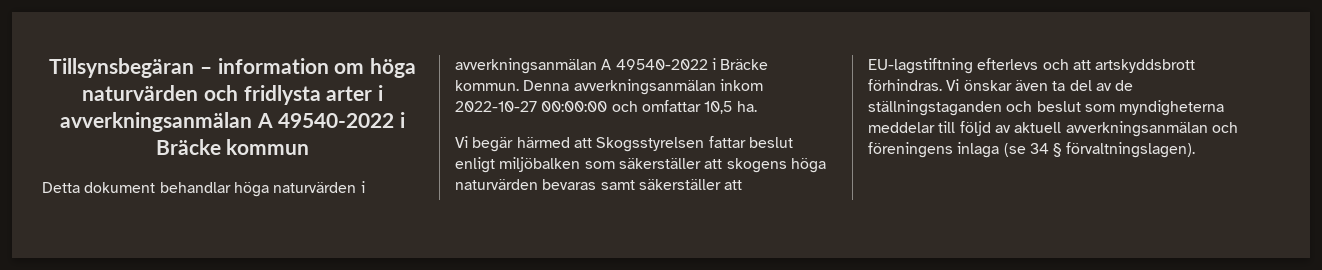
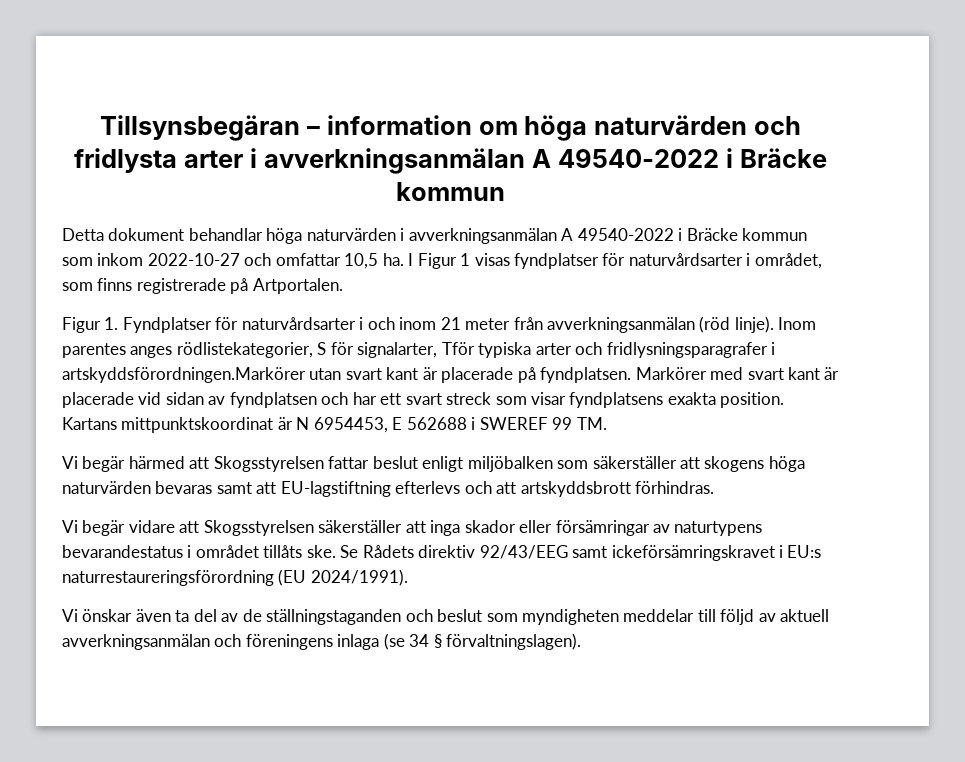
- Detta dokument behandlar höga naturvärden i avverkningsanmälan A 49540-2022 i Bräcke kommun. Denna avverkningsanmälan inkom 2022-10-27 00:00:00 och omfattar 10,5 ha.
+ Detta dokument behandlar höga naturvärden i avverkningsanmälan A 49540-2022 i Bräcke kommun som inkom 2022-10-27 och omfattar 10,5 ha. I Figur 1 visas fyndplatser för naturvårdsarter i området, som finns registrerade på Artportalen.
+ Figur 1. Fyndplatser för naturvårdsarter i och inom 21 meter från avverkningsanmälan (röd linje). Inom parentes anges rödlistekategorier, S för signalarter, Tför typiska arter och fridlysningsparagrafer i artskyddsförordningen.Markörer utan svart kant är placerade på fyndplatsen. Markörer med svart kant är placerade vid sidan av fyndplatsen och har ett svart streck som visar fyndplatsens exakta position. Kartans mittpunktskoordinat är N 6954453, E 562688 i SWEREF 99 TM.
- Vi begär härmed att Skogsstyrelsen fattar beslut enligt miljöbalken som säkerställer att skogens höga naturvärden bevaras samt säkerställer att EU-lagstiftning efterlevs och att artskyddsbrott förhindras. Vi önskar även ta del av de ställningstaganden och beslut som myndigheterna meddelar till följd av aktuell avverkningsanmälan och föreningens inlaga (se 34 § förvaltningslagen).
+ Vi begär härmed att Skogsstyrelsen fattar beslut enligt miljöbalken som säkerställer att skogens höga naturvärden bevaras samt att EU-lagstiftning efterlevs och att artskyddsbrott förhindras.
+ Vi begär vidare att Skogsstyrelsen säkerställer att inga skador eller försämringar av naturtypens bevarandestatus i området tillåts ske. Se Rådets direktiv 92/43/EEG samt ickeförsämringskravet i EU:s naturrestaureringsförordning (EU 2024/1991).
+ Vi önskar även ta del av de ställningstaganden och beslut som myndigheten meddelar till följd av aktuell avverkningsanmälan och föreningens inlaga (se 34 § förvaltningslagen).

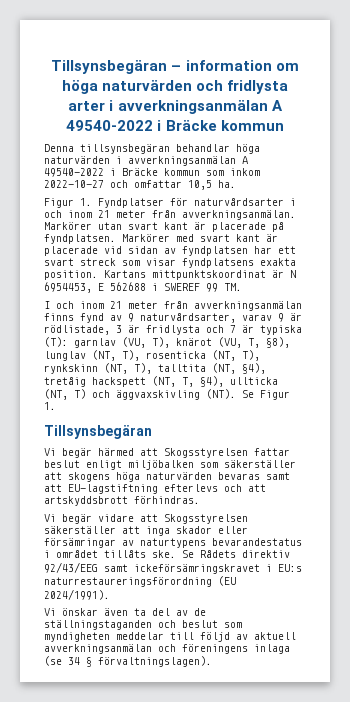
- Detta dokument behandlar höga naturvärden i avverkningsanmälan A 49540-2022 i Bräcke kommun som inkom 2022-10-27 och omfattar 10,5 ha. I Figur 1 visas fyndplatser för naturvårdsarter i området, som finns registrerade på Artportalen.
+ Denna tillsynsbegäran behandlar höga naturvärden i avverkningsanmälan A 49540-2022 i Bräcke kommun som inkom 2022-10-27 och omfattar 10,5 ha.
- Figur 1. Fyndplatser för naturvårdsarter i och inom 21 meter från avverkningsanmälan (röd linje). Inom parentes anges rödlistekategorier, S för signalarter, Tför typiska arter och fridlysningsparagrafer i artskyddsförordningen.Markörer utan svart kant är placerade på fyndplatsen.
+ Figur 1. Fyndplatser för naturvårdsarter i och inom 21 meter från avverkningsanmälan. Markörer utan svart kant är placerade på fyndplatsen.
- Markörer med svart kant är placerade vid sidan av fyndplatsen och har ett svart streck som visar fyndplatsens exakta position.
+ Markörer med svart kant är placerade vid sidan av fyndplatsen har ett svart streck som visar fyndplatsens exakta position.
+ I och inom 21 meter från avverkningsanmälan finns fynd av 9 naturvårdsarter, varav 9 är rödlistade, 3 är fridlysta och 7 är typiska (T): garnlav (VU, T), knärot (VU, T, §8), lunglav (NT, T), rosenticka (NT, T), rynkskinn (NT, T), talltita (NT, §4), tretåig hackspett (NT, T, §4), ullticka (NT, T) och äggvaxskivling (NT). Se Figur 1.
+ Tillsynsbegäran

